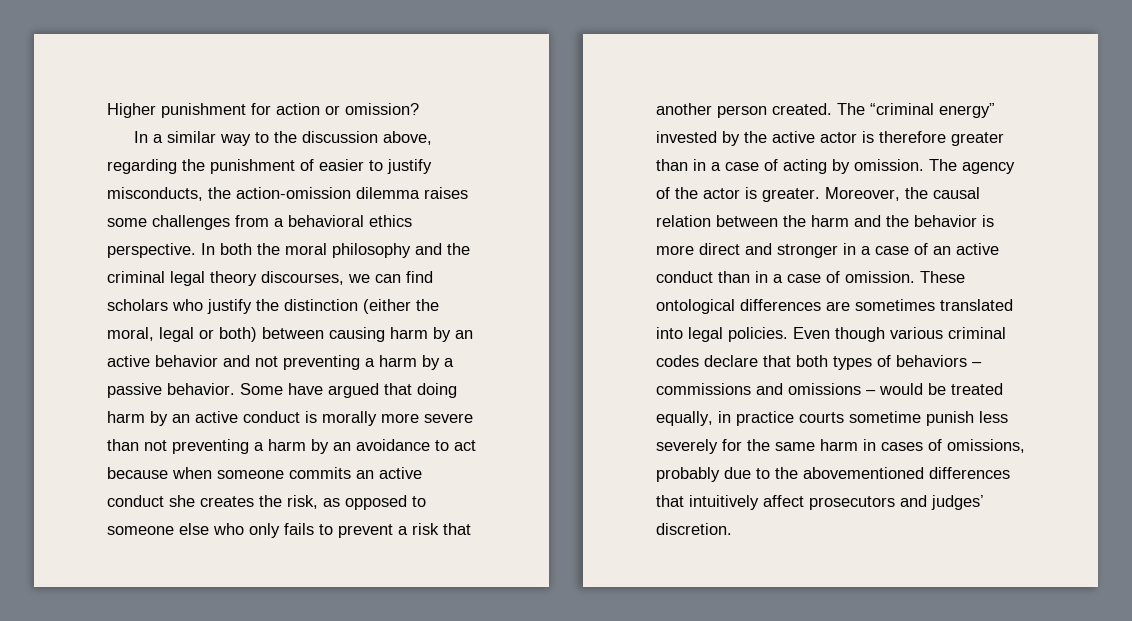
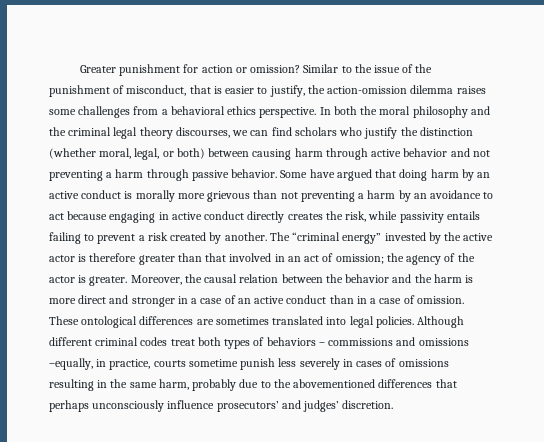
- Higher punishment for action or omission?
- In a similar way to the discussion above, regarding the punishment of easier to justify misconducts, the action-omission dilemma raises some challenges from a behavioral ethics perspective.
+ Greater punishment for action or omission? Similar to the issue of the punishment of misconduct, that is easier to justify, the action-omission dilemma raises some challenges from a behavioral ethics perspective.
- In both the moral philosophy and the criminal legal theory discourses, we can find scholars who justify the distinction (either the moral, legal or both) between causing harm by an active behavior and not preventing a harm by a passive behavior.
+ In both the moral philosophy and the criminal legal theory discourses, we can find scholars who justify the distinction (whether moral, legal, or both) between causing harm through active behavior and not preventing a harm through passive behavior.
- Some have argued that doing harm by an active conduct is morally more severe than not preventing a harm by an avoidance to act because when someone commits an active conduct she creates the risk, as opposed to someone else who only fails to prevent a risk that another person created.
+ Some have argued that doing harm by an active conduct is morally more grievous than not preventing a harm by an avoidance to act because engaging in active conduct directly creates the risk, while passivity entails failing to prevent a risk created by another.
- The “criminal energy” invested by the active actor is therefore greater than in a case of acting by omission. The agency of the actor is greater.
+ The “criminal energy” invested by the active actor is therefore greater than that involved in an act of omission; the agency of the actor is greater.
- Moreover, the causal relation between the harm and the behavior is more direct and stronger in a case of an active conduct than in a case of omission.
+ Moreover, the causal relation between the behavior and the harm is more direct and stronger in a case of an active conduct than in a case of omission.
- Even though various criminal codes declare that both types of behaviors – commissions and omissions – would be treated equally, in practice courts sometime punish less severely for the same harm in cases of omissions, probably due to the abovementioned differences that intuitively affect prosecutors and judges’ discretion.
+ Although different criminal codes treat both types of behaviors – commissions and omissions –equally, in practice, courts sometime punish less severely in cases of omissions resulting in the same harm, probably due to the abovementioned differences that perhaps unconsciously influence prosecutors’ and judges’ discretion.

